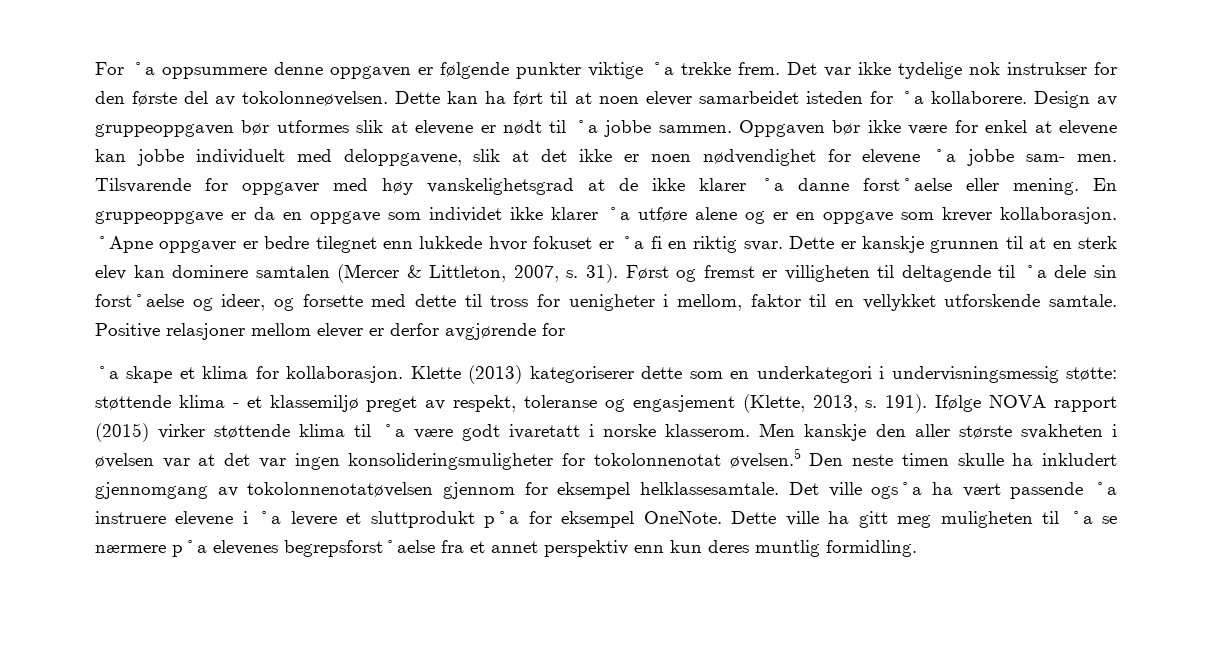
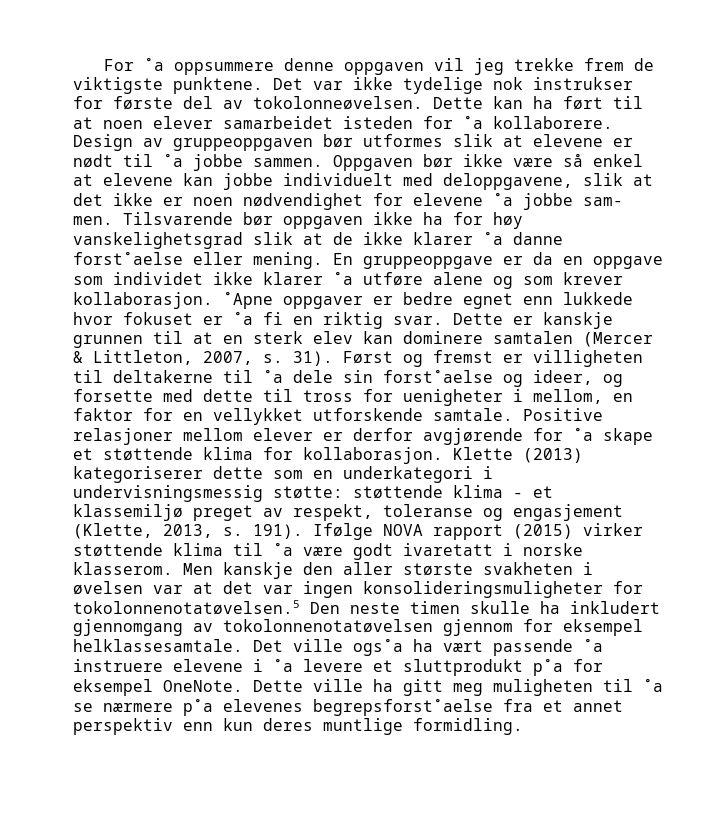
- For ˚a oppsummere denne oppgaven er følgende punkter viktige ˚a trekke frem.
+ For ˚a oppsummere denne oppgaven vil jeg trekke frem de viktigste punktene.
- Det var ikke tydelige nok instrukser for den første del av tokolonneøvelsen.
+ Det var ikke tydelige nok instrukser for første del av tokolonneøvelsen.
- Oppgaven bør ikke være for enkel at elevene kan jobbe individuelt med deloppgavene, slik at det ikke er noen nødvendighet for elevene ˚a jobbe sam- men.
+ Oppgaven bør ikke være så enkel at elevene kan jobbe individuelt med deloppgavene, slik at det ikke er noen nødvendighet for elevene ˚a jobbe sam- men.
- Tilsvarende for oppgaver med høy vanskelighetsgrad at de ikke klarer ˚a danne forst˚aelse eller mening.
+ Tilsvarende bør oppgaven ikke ha for høy vanskelighetsgrad slik at de ikke klarer ˚a danne forst˚aelse eller mening.
- En gruppeoppgave er da en oppgave som individet ikke klarer ˚a utføre alene og er en oppgave som krever kollaborasjon.
+ En gruppeoppgave er da en oppgave som individet ikke klarer ˚a utføre alene og som krever kollaborasjon.
- ˚Apne oppgaver er bedre tilegnet enn lukkede hvor fokuset er ˚a fi en riktig svar.
+ ˚Apne oppgaver er bedre egnet enn lukkede hvor fokuset er ˚a fi en riktig svar.
- Først og fremst er villigheten til deltagende til ˚a dele sin forst˚aelse og ideer, og forsette med dette til tross for uenigheter i mellom, faktor til en vellykket utforskende samtale.
+ Først og fremst er villigheten til deltakerne til ˚a dele sin forst˚aelse og ideer, og forsette med dette til tross for uenigheter i mellom, en faktor for en vellykket utforskende samtale.
- Positive relasjoner mellom elever er derfor avgjørende for
- ˚a skape et klima for kollaborasjon.
+ Positive relasjoner mellom elever er derfor avgjørende for ˚a skape et støttende klima for kollaborasjon.
- Men kanskje den aller største svakheten i øvelsen var at det var ingen konsolideringsmuligheter for tokolonnenotat øvelsen.5 Den neste timen skulle ha inkludert gjennomgang av tokolonnenotatøvelsen gjennom for eksempel helklassesamtale.
+ Men kanskje den aller største svakheten i øvelsen var at det var ingen konsolideringsmuligheter for tokolonnenotatøvelsen.5 Den neste timen skulle ha inkludert gjennomgang av tokolonnenotatøvelsen gjennom for eksempel helklassesamtale.
- Dette ville ha gitt meg muligheten til ˚a se nærmere p˚a elevenes begrepsforst˚aelse fra et annet perspektiv enn kun deres muntlig formidling.
+ Dette ville ha gitt meg muligheten til ˚a se nærmere p˚a elevenes begrepsforst˚aelse fra et annet perspektiv enn kun deres muntlige formidling.

